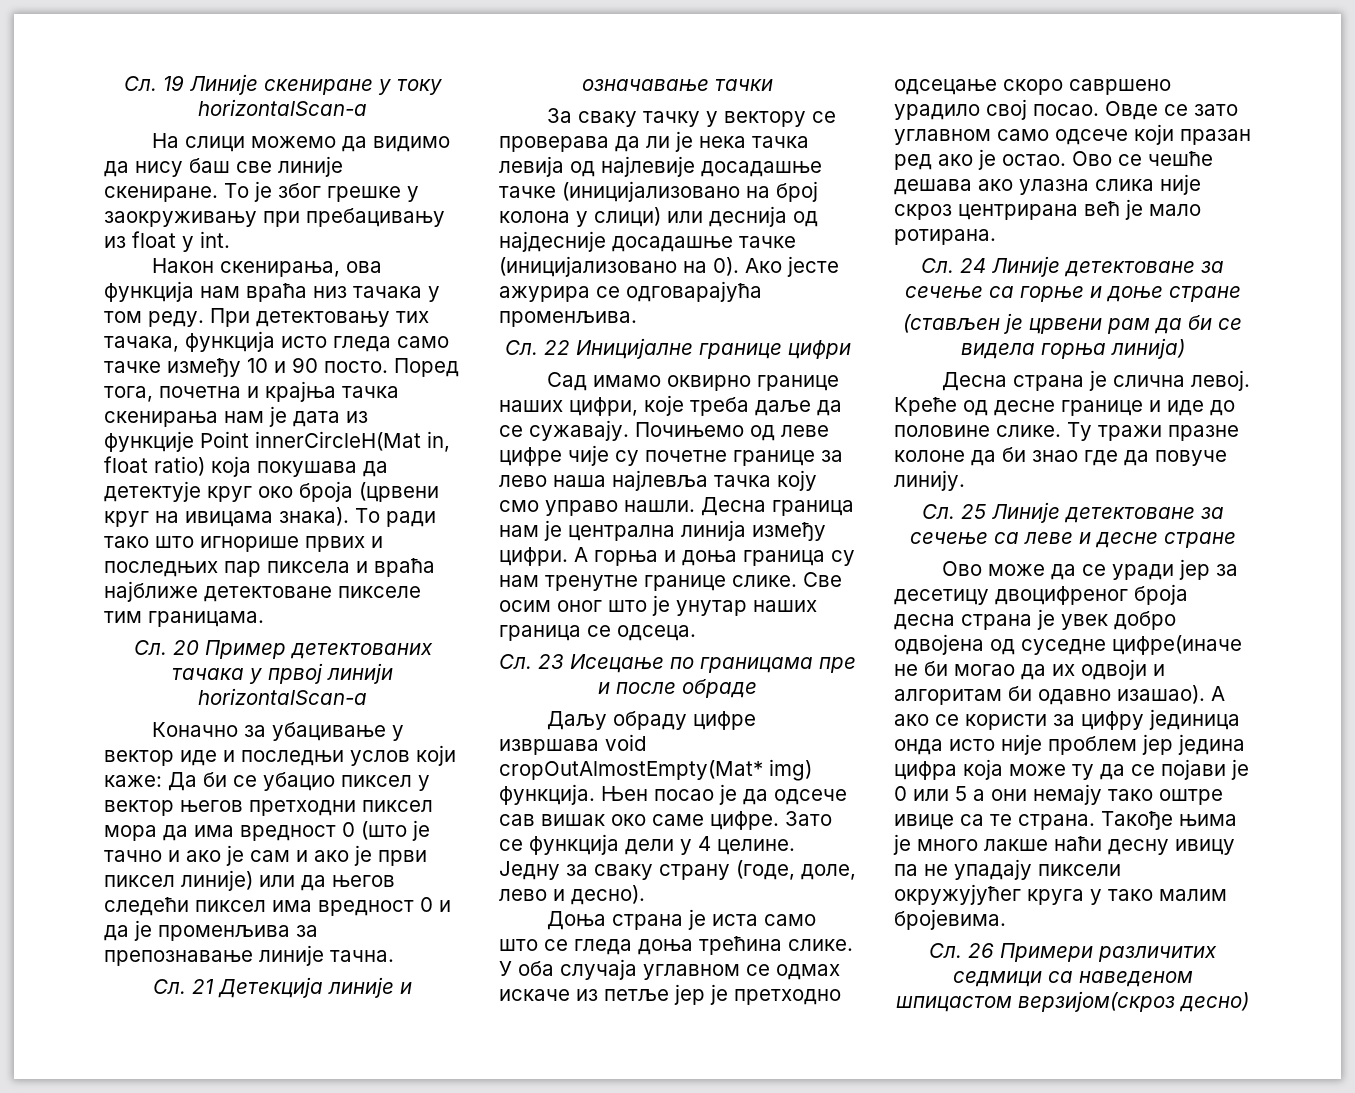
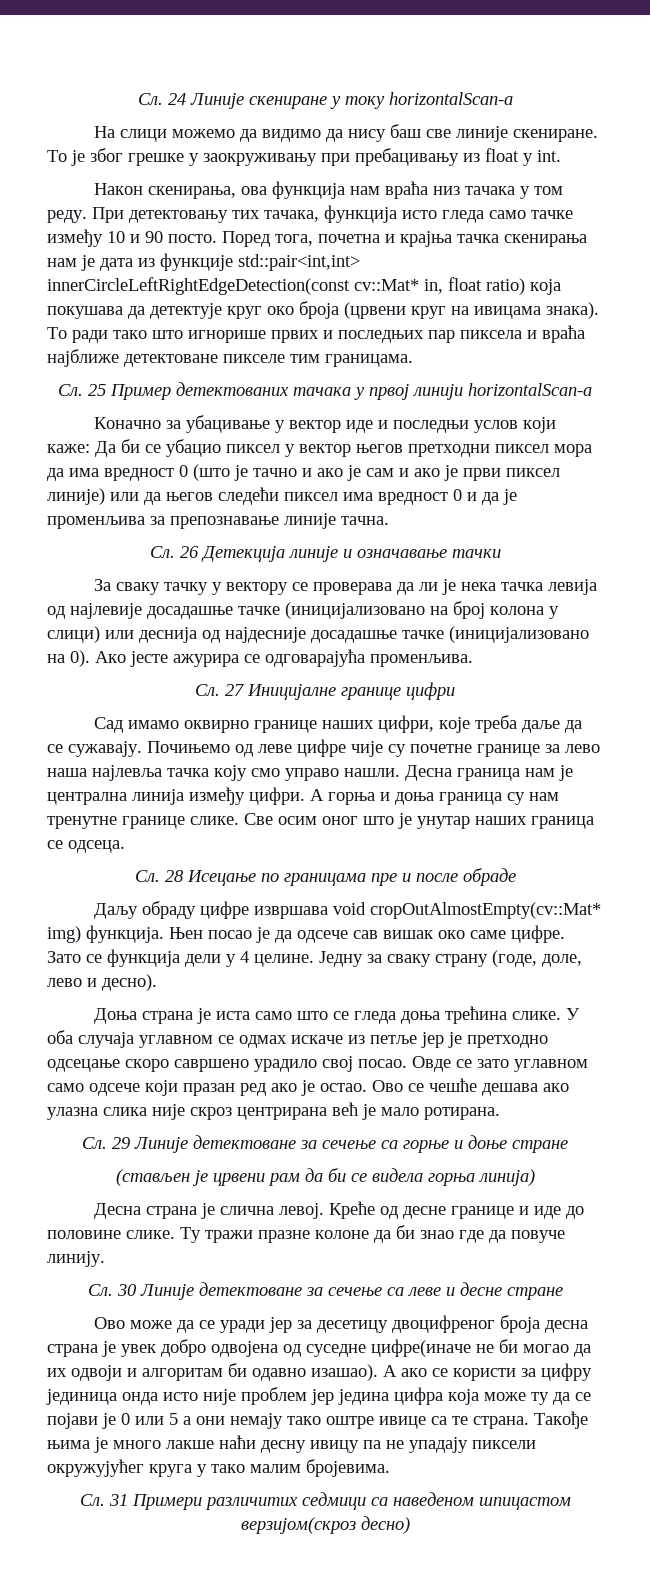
- Сл. 19 Линије скениране у току horizontalScan-а
+ Сл. 24 Линије скениране у току horizontalScan-а
- Поред тога, почетна и крајња тачка скенирања нам је дата из функције Point innerCircleH(Mat in, float ratio) која покушава да детектује круг око броја (црвени круг на ивицама знака).
+ Поред тога, почетна и крајња тачка скенирања нам је дата из функције std::pair<int,int> innerCircleLeftRightEdgeDetection(const cv::Mat* in, float ratio) која покушава да детектује круг око броја (црвени круг на ивицама знака).
- Сл. 20 Пример детектованих тачака у првој линији horizontalScan-а
+ Сл. 25 Пример детектованих тачака у првој линији horizontalScan-а
- Сл. 21 Детекција линије и означавање тачки
+ Сл. 26 Детекција линије и означавање тачки
- Сл. 22 Иницијалне границе цифри
+ Сл. 27 Иницијалне границе цифри
- Сл. 23 Исецање по границама пре и после обраде
+ Сл. 28 Исецање по границама пре и после обраде
- Даљу обраду цифре извршава void cropOutAlmostEmpty(Mat* img) функција.
+ Даљу обраду цифре извршава void cropOutAlmostEmpty(cv::Mat* img) функција.
- Сл. 24 Линије детектоване за сечење са горње и доње стране
+ Сл. 29 Линије детектоване за сечење са горње и доње стране
- Сл. 25 Линије детектоване за сечење са леве и десне стране
+ Сл. 30 Линије детектоване за сечење са леве и десне стране
- Сл. 26 Примери различитих седмици са наведеном шпицастом верзијом(скроз десно)
+ Сл. 31 Примери различитих седмици са наведеном шпицастом верзијом(скроз десно)

